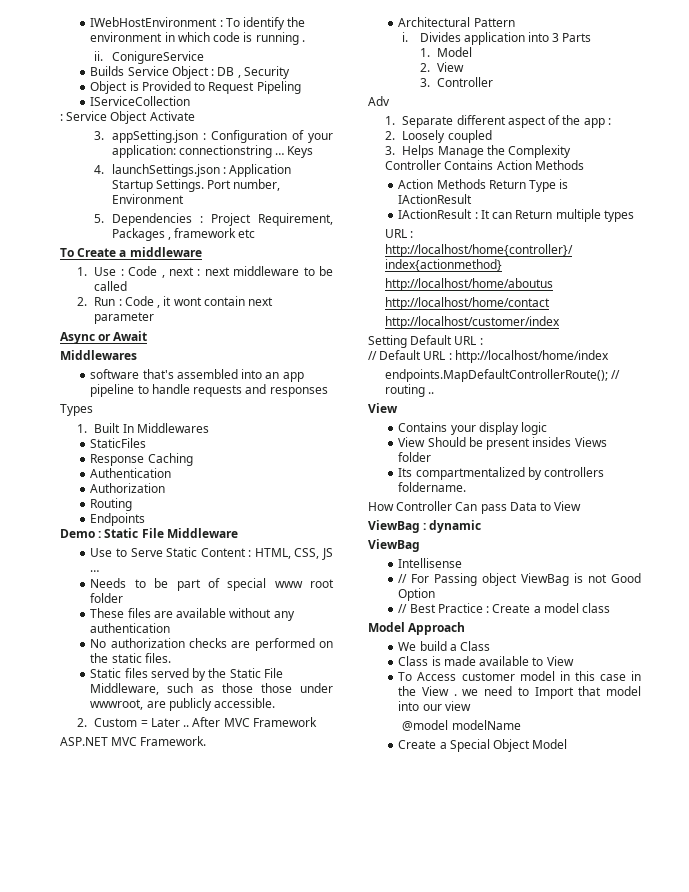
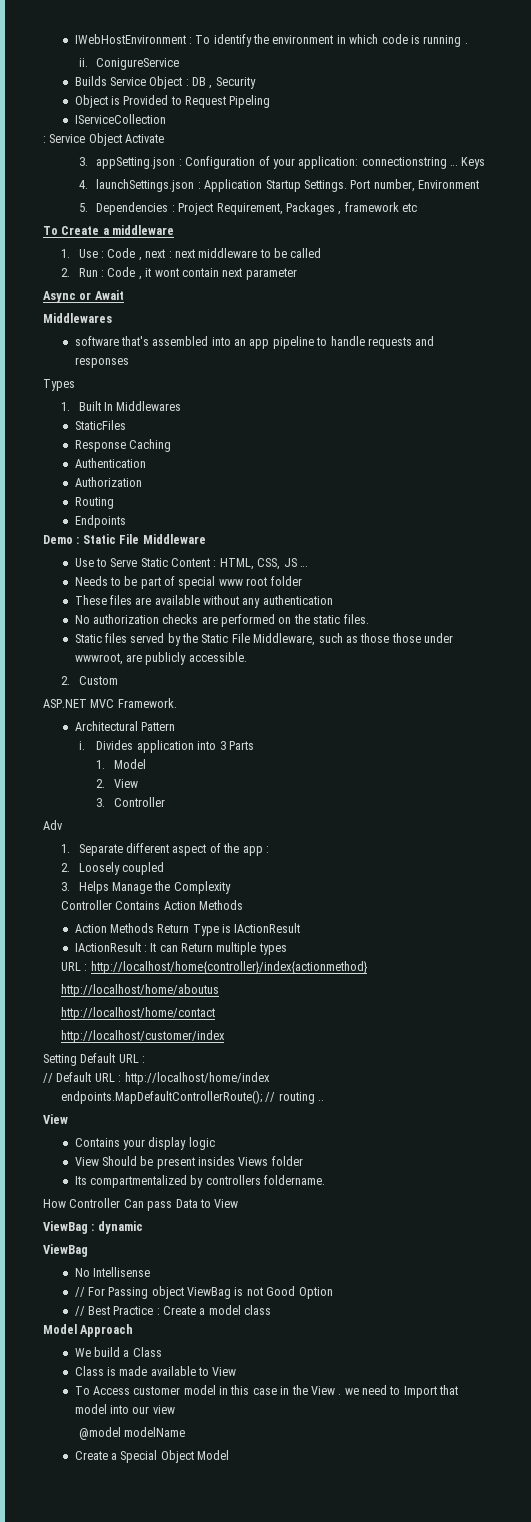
- 2. Custom = Later .. After MVC Framework
+ 2. Custom
- Intellisense
+ No Intellisense

